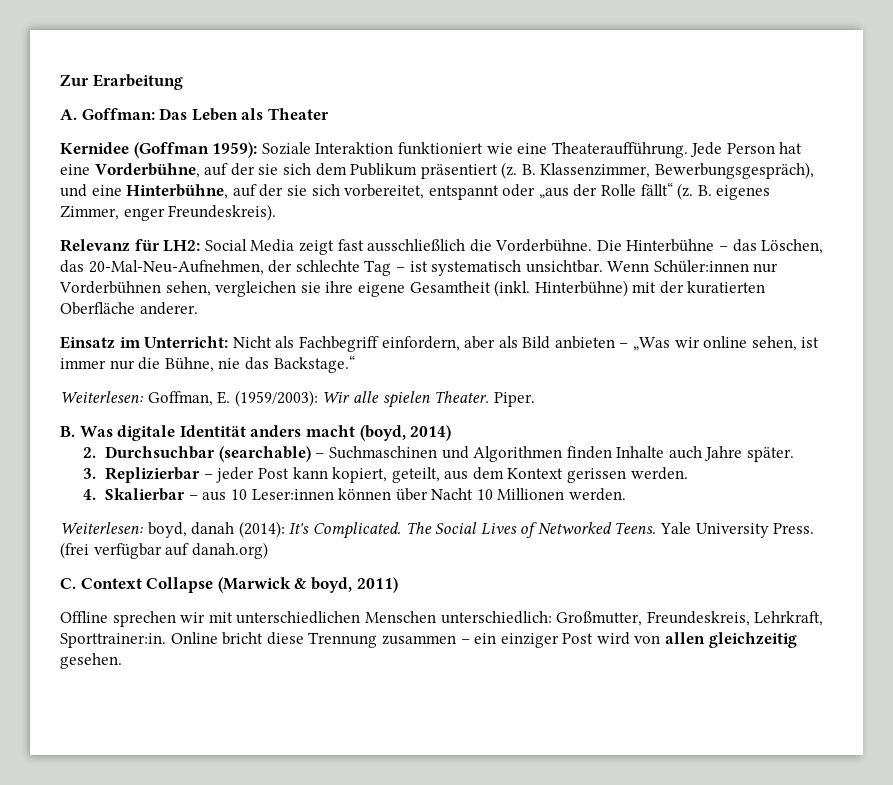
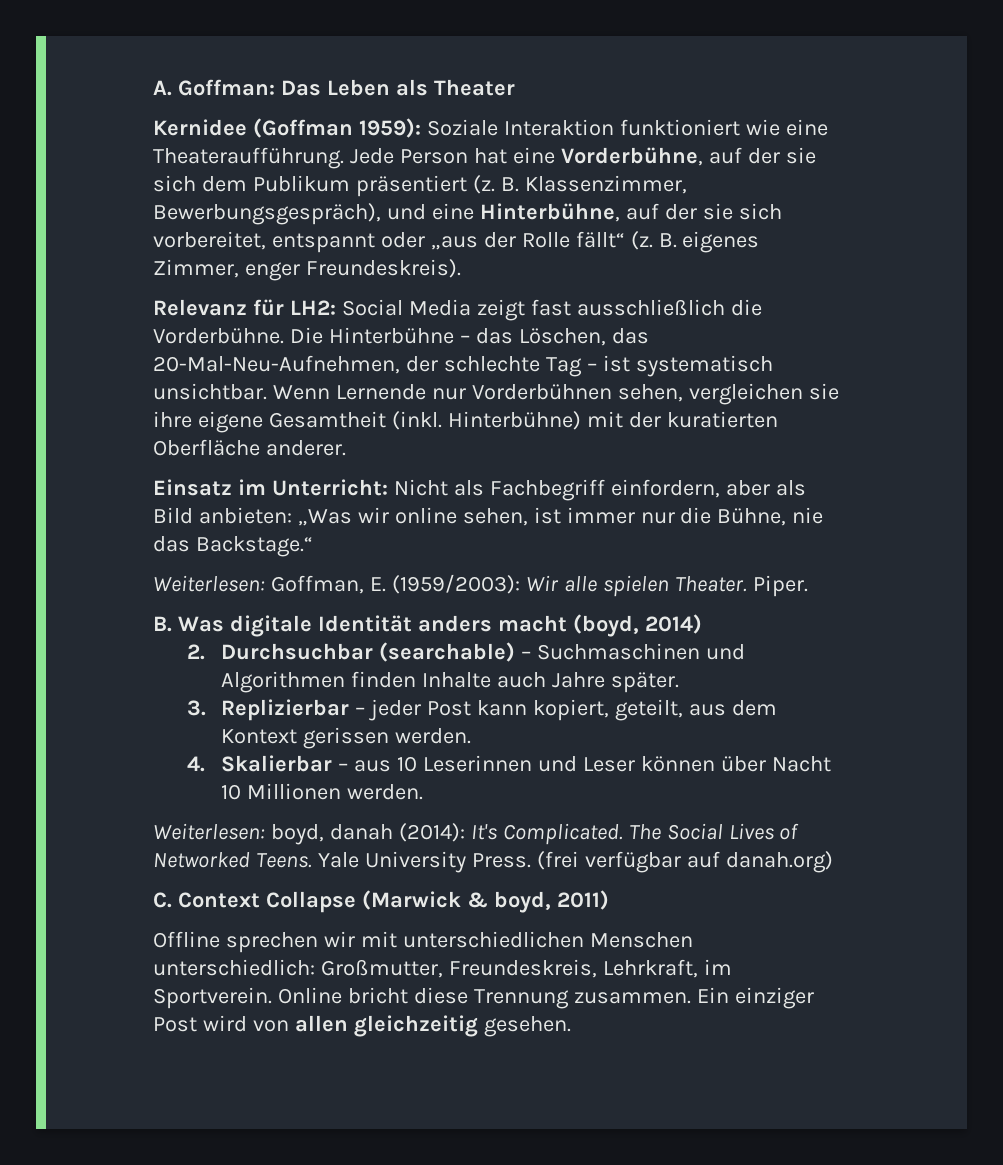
- Zur Erarbeitung
- Wenn Schüler:innen nur Vorderbühnen sehen, vergleichen sie ihre eigene Gesamtheit (inkl.
+ Wenn Lernende nur Vorderbühnen sehen, vergleichen sie ihre eigene Gesamtheit (inkl.
- Einsatz im Unterricht: Nicht als Fachbegriff einfordern, aber als Bild anbieten – „Was wir online sehen, ist immer nur die Bühne, nie das Backstage.“
+ Einsatz im Unterricht: Nicht als Fachbegriff einfordern, aber als Bild anbieten: „Was wir online sehen, ist immer nur die Bühne, nie das Backstage.“
- 4. Skalierbar – aus 10 Leser:innen können über Nacht 10 Millionen werden.
+ 4. Skalierbar – aus 10 Leserinnen und Leser können über Nacht 10 Millionen werden.
- Offline sprechen wir mit unterschiedlichen Menschen unterschiedlich: Großmutter, Freundeskreis, Lehrkraft, Sporttrainer:in.
+ Offline sprechen wir mit unterschiedlichen Menschen unterschiedlich: Großmutter, Freundeskreis, Lehrkraft, im Sportverein.
- Online bricht diese Trennung zusammen – ein einziger Post wird von allen gleichzeitig gesehen.
+ Online bricht diese Trennung zusammen. Ein einziger Post wird von allen gleichzeitig gesehen.

